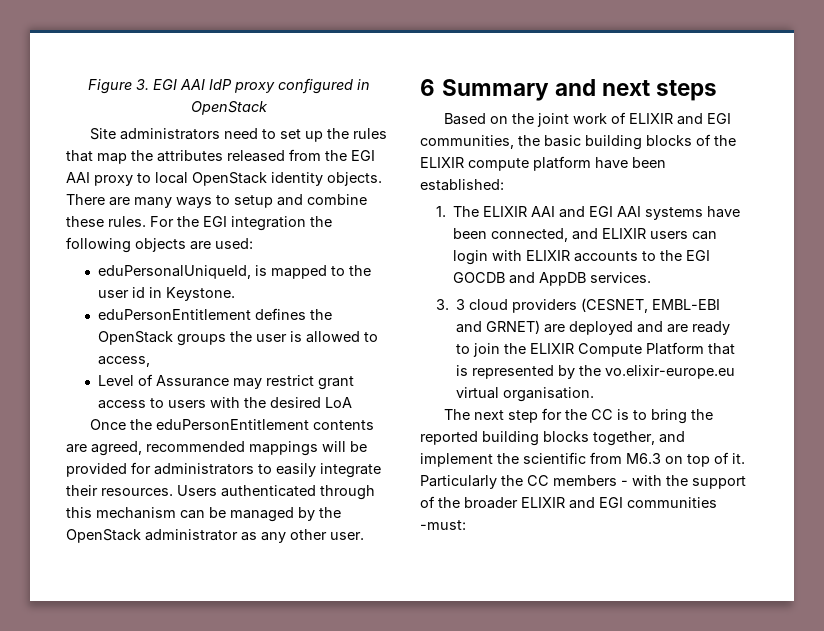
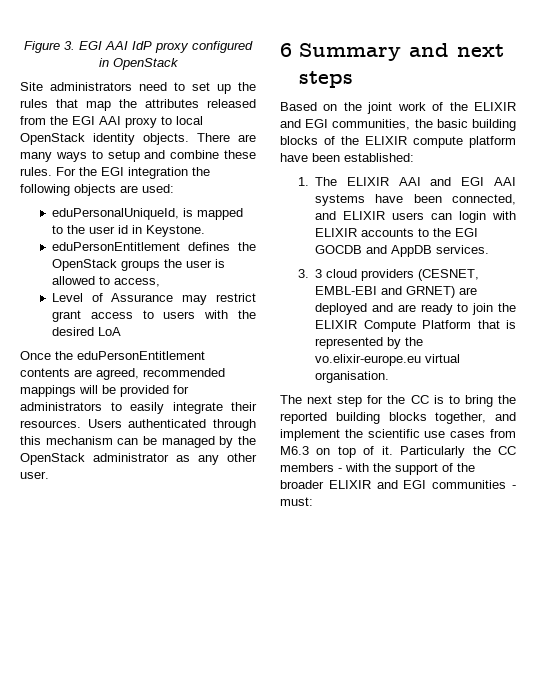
- Based on the joint work of ELIXIR and EGI communities, the basic building blocks of the ELIXIR compute platform have been established:
+ Based on the joint work of the ELIXIR and EGI communities, the basic building blocks of the ELIXIR compute platform have been established:
- The next step for the CC is to bring the reported building blocks together, and implement the scientific from M6.3 on top of it.
+ The next step for the CC is to bring the reported building blocks together, and implement the scientific use cases from M6.3 on top of it.
- Particularly the CC members - with the support of the broader ELIXIR and EGI communities -must:
+ Particularly the CC members - with the support of the broader ELIXIR and EGI communities - must:

